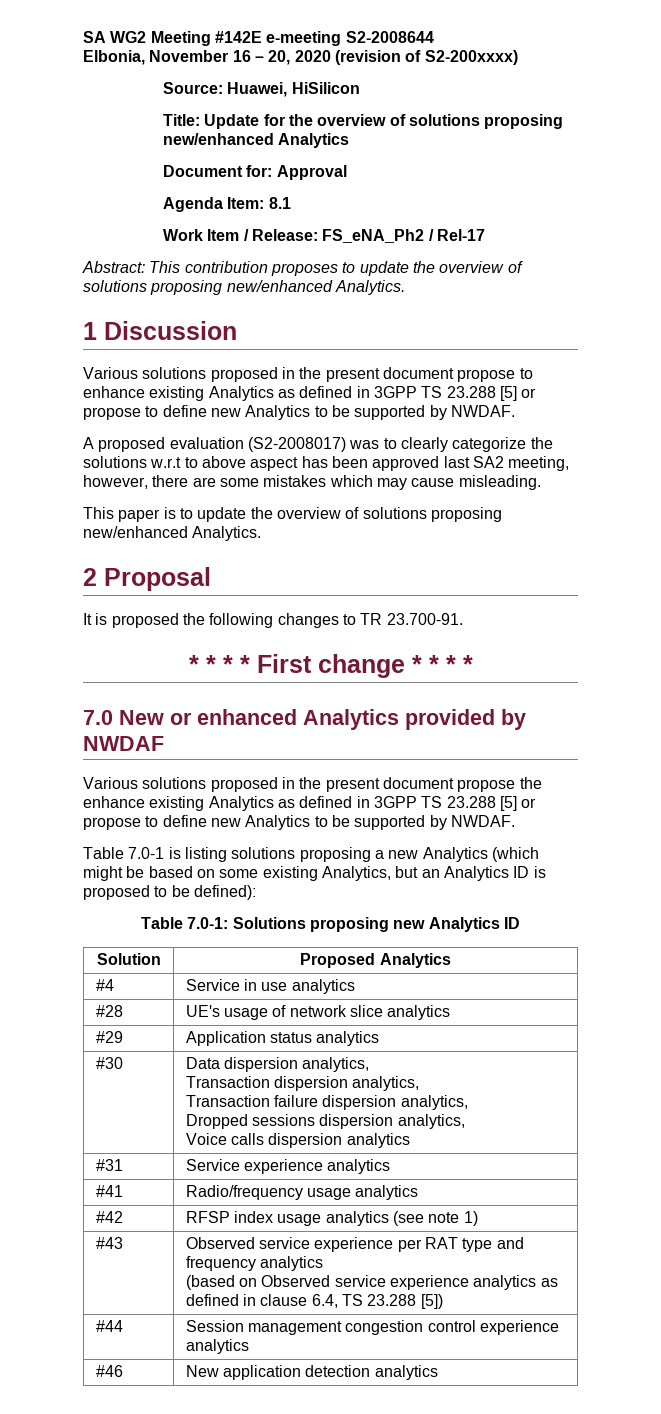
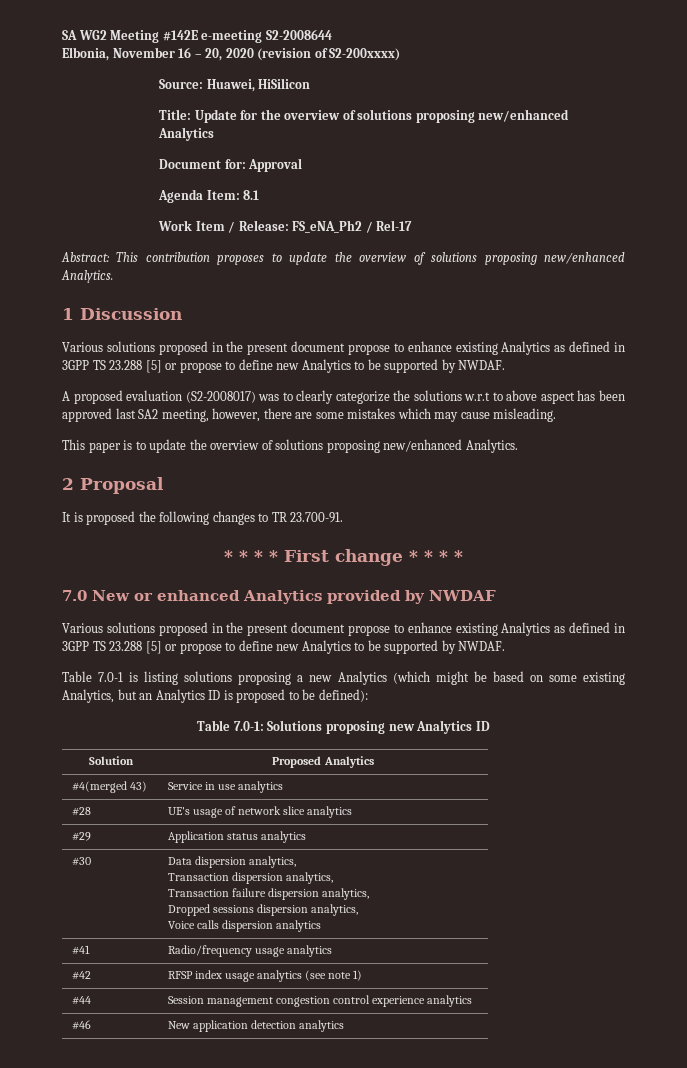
  7.0 New or enhanced Analytics provided by NWDAF
- Various solutions proposed in the present document propose the enhance existing Analytics as defined in 3GPP TS 23.288 [5] or propose to define new Analytics to be supported by NWDAF.
+ Various solutions proposed in the present document propose to enhance existing Analytics as defined in 3GPP TS 23.288 [5] or propose to define new Analytics to be supported by NWDAF.
- #4 | Service in use analytics
+ #4(merged 43) | Service in use analytics
- #31 | Service experience analytics
- #43 | Observed service experience per RAT type and frequency analytics
- (based on Observed service experience analytics as defined in clause 6.4, TS 23.288 [5])

